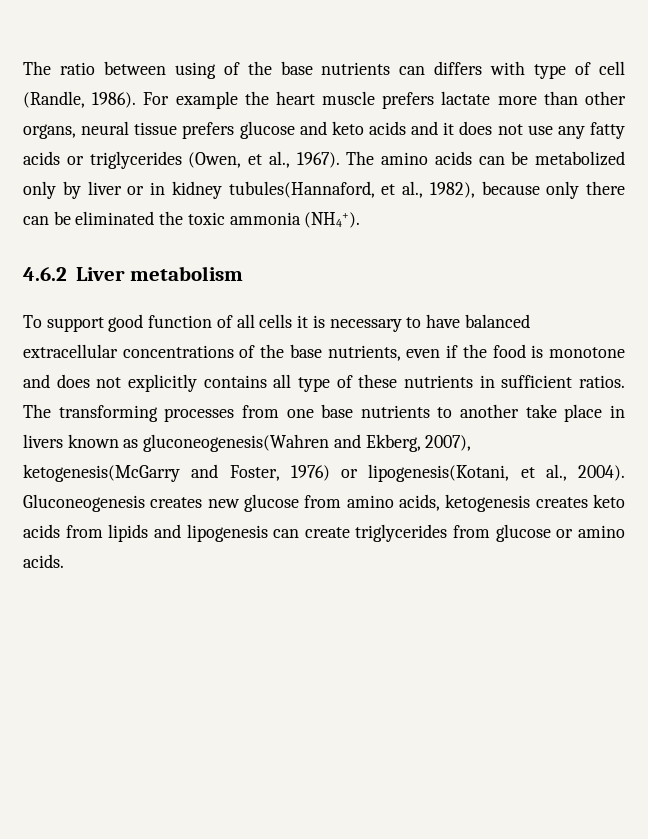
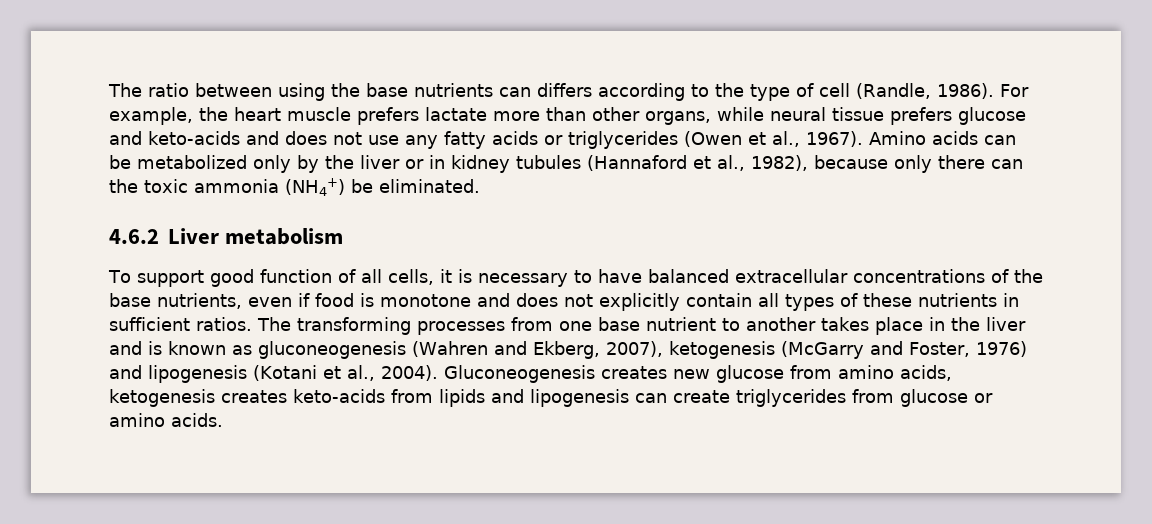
- The ratio between using of the base nutrients can differs with type of cell (Randle, 1986).
+ The ratio between using the base nutrients can differs according to the type of cell (Randle, 1986).
- For example the heart muscle prefers lactate more than other organs, neural tissue prefers glucose and keto acids and it does not use any fatty acids or triglycerides (Owen, et al., 1967).
+ For example, the heart muscle prefers lactate more than other organs, while neural tissue prefers glucose and keto-acids and does not use any fatty acids or triglycerides (Owen et al., 1967).
- The amino acids can be metabolized only by liver or in kidney tubules(Hannaford, et al., 1982), because only there can be eliminated the toxic ammonia (NH4+).
+ Amino acids can be metabolized only by the liver or in kidney tubules (Hannaford et al., 1982), because only there can the toxic ammonia (NH4+) be eliminated.
- To support good function of all cells it is necessary to have balanced extracellular concentrations of the base nutrients, even if the food is monotone and does not explicitly contains all type of these nutrients in sufficient ratios.
+ To support good function of all cells, it is necessary to have balanced extracellular concentrations of the base nutrients, even if food is monotone and does not explicitly contain all types of these nutrients in sufficient ratios.
- The transforming processes from one base nutrients to another take place in livers known as gluconeogenesis(Wahren and Ekberg, 2007), ketogenesis(McGarry and Foster, 1976) or lipogenesis(Kotani, et al., 2004).
+ The transforming processes from one base nutrient to another takes place in the liver and is known as gluconeogenesis (Wahren and Ekberg, 2007), ketogenesis (McGarry and Foster, 1976) and lipogenesis (Kotani et al., 2004).
- Gluconeogenesis creates new glucose from amino acids, ketogenesis creates keto acids from lipids and lipogenesis can create triglycerides from glucose or amino acids.
+ Gluconeogenesis creates new glucose from amino acids, ketogenesis creates keto-acids from lipids and lipogenesis can create triglycerides from glucose or amino acids.

